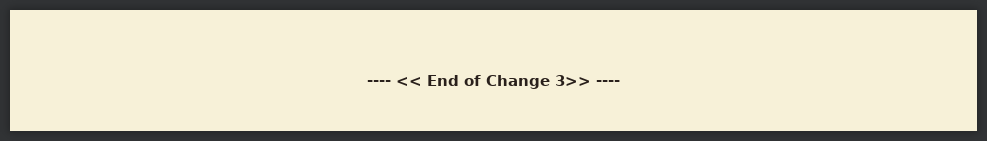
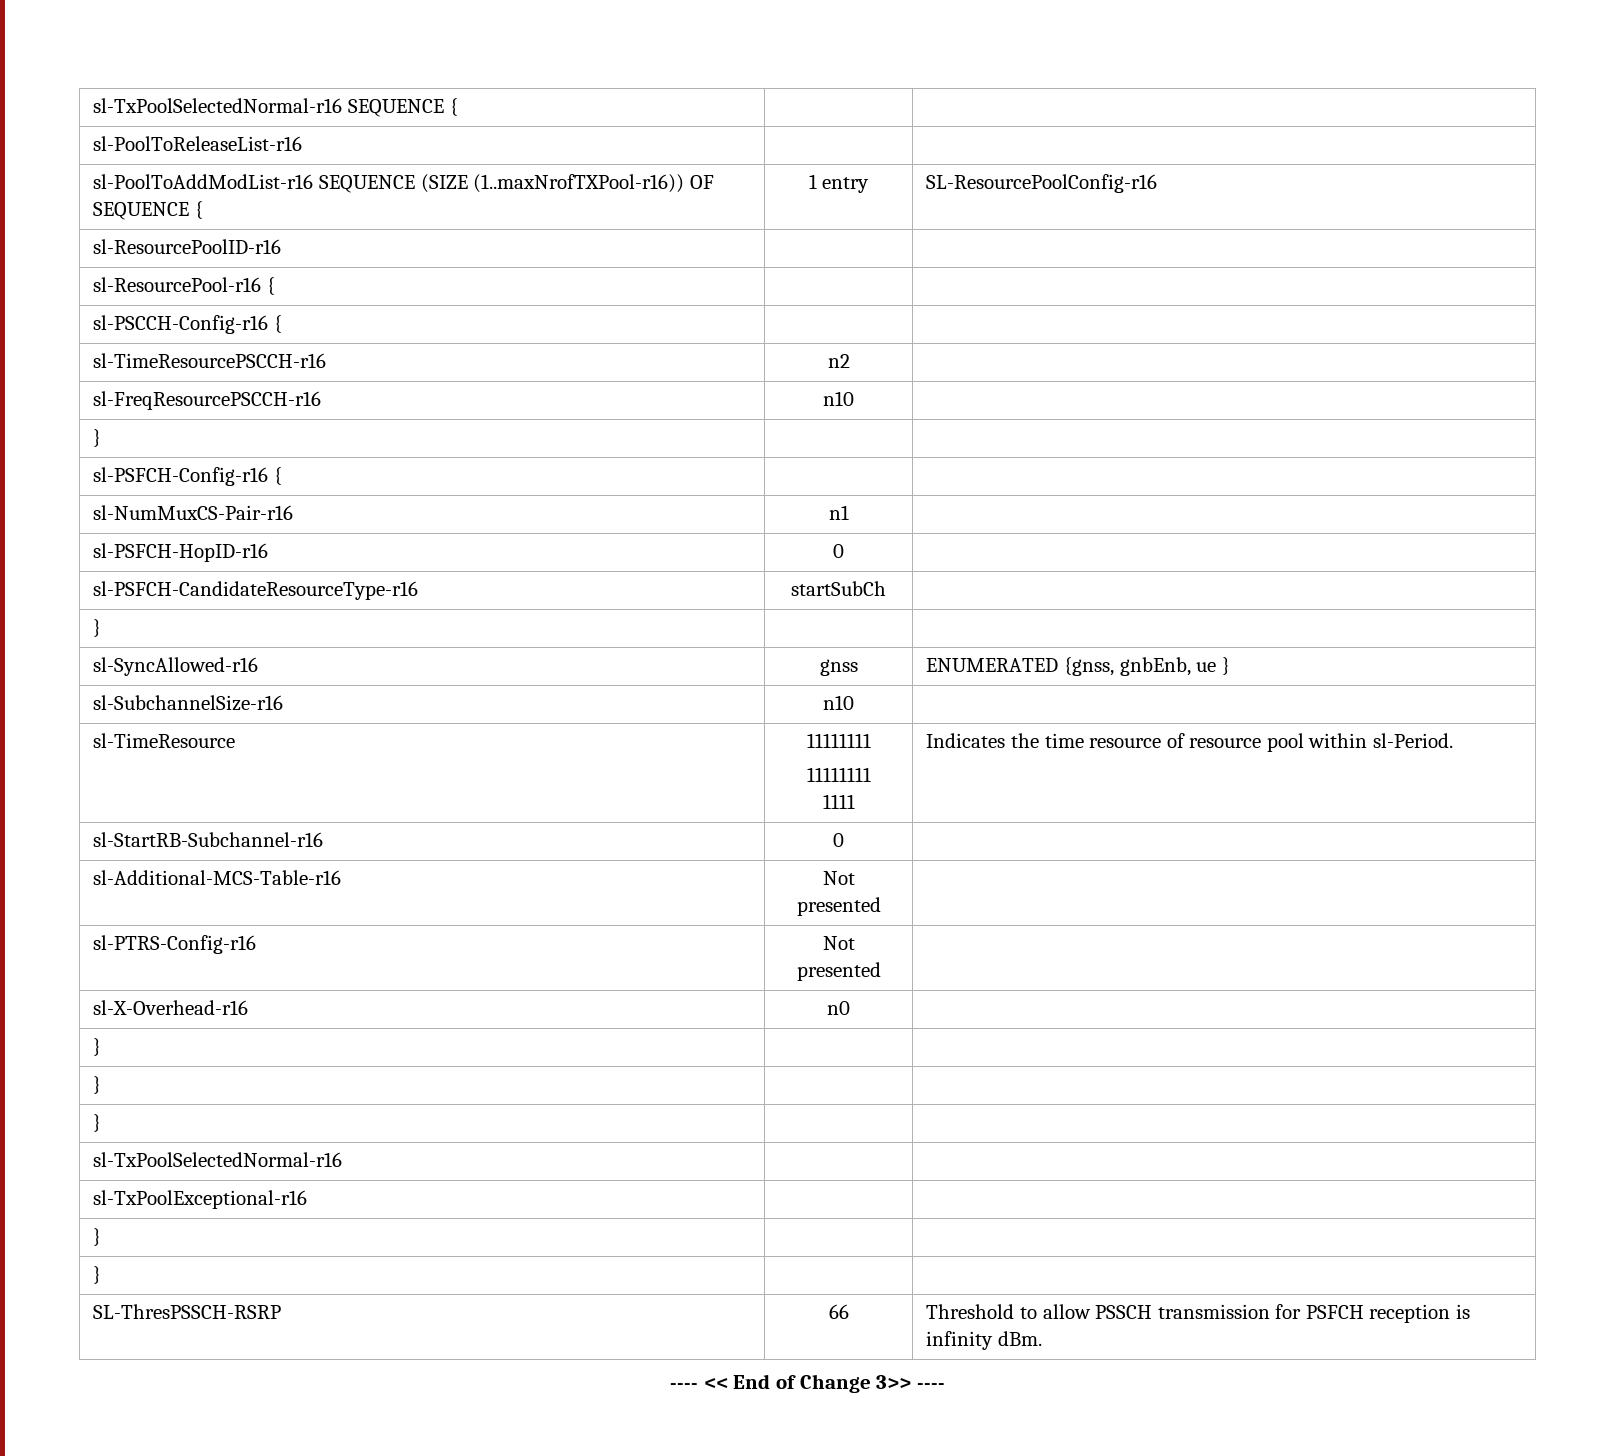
+ sl-TxPoolSelectedNormal-r16 SEQUENCE { | |
+ sl-PoolToReleaseList-r16 | |
+ sl-PoolToAddModList-r16 SEQUENCE (SIZE (1..maxNrofTXPool-r16)) OF SEQUENCE { | 1 entry | SL-ResourcePoolConfig-r16
+ sl-ResourcePoolID-r16 | |
+ sl-ResourcePool-r16 { | |
+ sl-PSCCH-Config-r16 { | |
+ sl-TimeResourcePSCCH-r16 | n2 |
+ sl-FreqResourcePSCCH-r16 | n10 |
+ } | |
+ sl-PSFCH-Config-r16 { | |
+ sl-NumMuxCS-Pair-r16 | n1 |
+ sl-PSFCH-HopID-r16 | 0 |
+ sl-PSFCH-CandidateResourceType-r16 | startSubCh |
+ } | |
+ sl-SyncAllowed-r16 | gnss | ENUMERATED {gnss, gnbEnb, ue }
+ sl-SubchannelSize-r16 | n10 |
+ sl-TimeResource | 11111111
+ 11111111
+ 1111 | Indicates the time resource of resource pool within sl-Period.
+ sl-StartRB-Subchannel-r16 | 0 |
+ sl-Additional-MCS-Table-r16 | Not presented |
+ sl-PTRS-Config-r16 | Not presented |
+ sl-X-Overhead-r16 | n0 |
+ } | |
+ } | |
+ } | |
+ sl-TxPoolSelectedNormal-r16 | |
+ sl-TxPoolExceptional-r16 | |
+ } | |
+ } | |
+ SL-ThresPSSCH-RSRP | 66 | Threshold to allow PSSCH transmission for PSFCH reception is infinity dBm.

